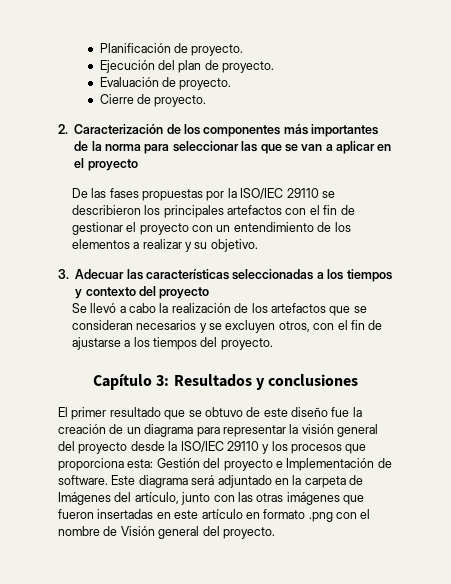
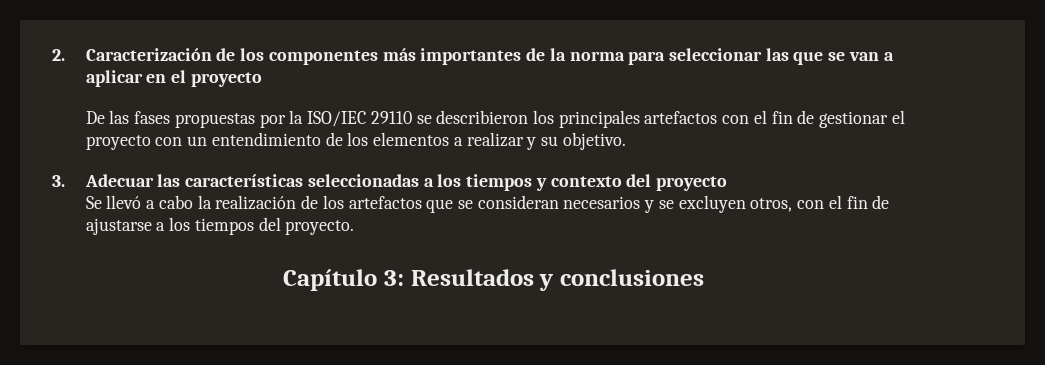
- Planificación de proyecto.
- Ejecución del plan de proyecto.
- Evaluación de proyecto.
- Cierre de proyecto.
- El primer resultado que se obtuvo de este diseño fue la creación de un diagrama para representar la visión general del proyecto desde la ISO/IEC 29110 y los procesos que proporciona esta: Gestión del proyecto e Implementación de software. Este diagrama será adjuntado en la carpeta de Imágenes del artículo, junto con las otras imágenes que fueron insertadas en este artículo en formato .png con el nombre de Visión general del proyecto.

